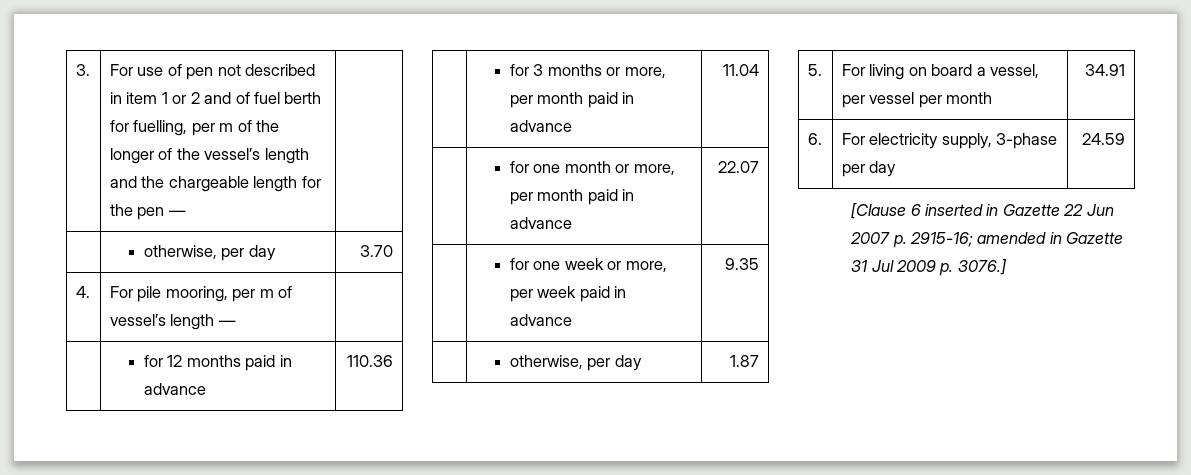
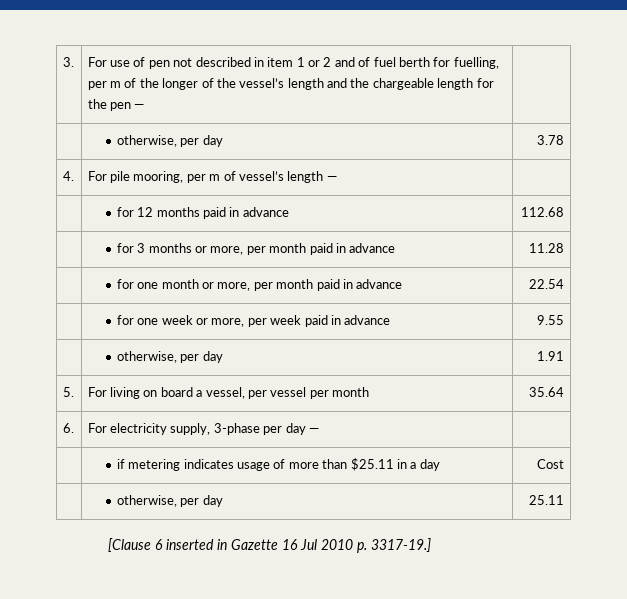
- | otherwise, per day | 3.70
+ | otherwise, per day | 3.78
- | for 12 months paid in advance | 110.36
+ | for 12 months paid in advance | 112.68
- | for 3 months or more, per month paid in advance | 11.04
+ | for 3 months or more, per month paid in advance | 11.28
- | for one month or more, per month paid in advance | 22.07
+ | for one month or more, per month paid in advance | 22.54
- | for one week or more, per week paid in advance | 9.35
- | otherwise, per day | 1.87
+ | for one week or more, per week paid in advance | 9.55
+ | otherwise, per day | 1.91
- 5. | For living on board a vessel, per vessel per month | 34.91
+ 5. | For living on board a vessel, per vessel per month | 35.64
- 6. | For electricity supply, 3-phase per day | 24.59
+ 6. | For electricity supply, 3-phase per day — |
+ | if metering indicates usage of more than $25.11 in a day | Cost
+ | otherwise, per day | 25.11
- [Clause 6 inserted in Gazette 22 Jun 2007 p. 2915-16; amended in Gazette 31 Jul 2009 p. 3076.]
+ [Clause 6 inserted in Gazette 16 Jul 2010 p. 3317-19.]

